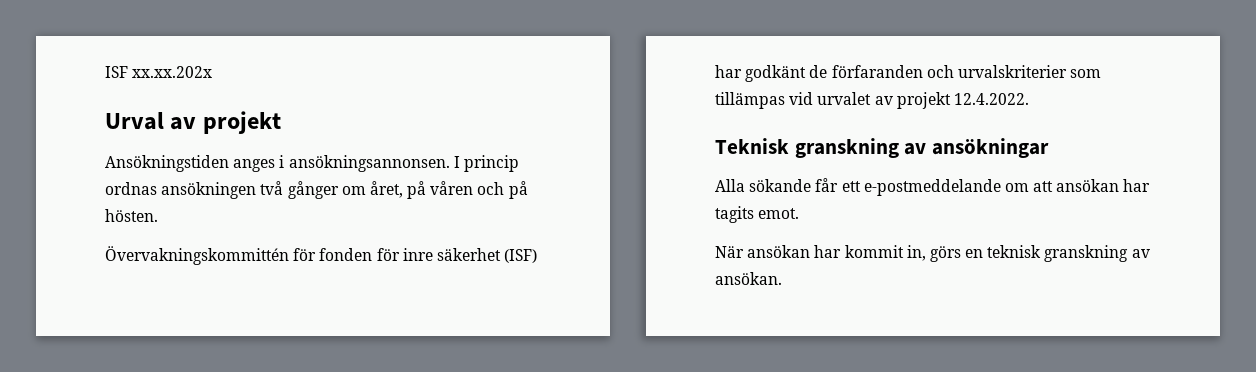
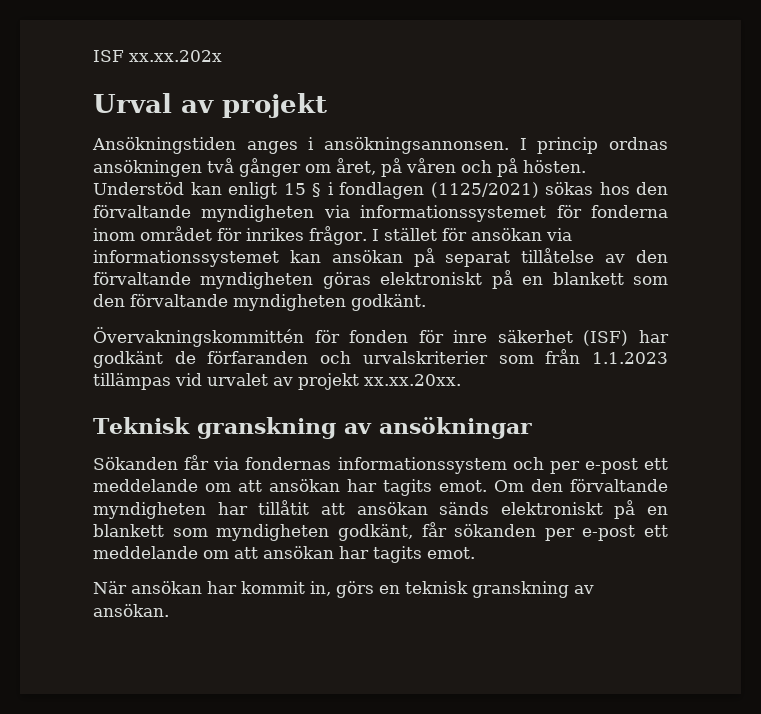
+ Understöd kan enligt 15 § i fondlagen (1125/2021) sökas hos den förvaltande myndigheten via informationssystemet för fonderna inom området för inrikes frågor. I stället för ansökan via informationssystemet kan ansökan på separat tillåtelse av den förvaltande myndigheten göras elektroniskt på en blankett som den förvaltande myndigheten godkänt.
- Övervakningskommittén för fonden för inre säkerhet (ISF) har godkänt de förfaranden och urvalskriterier som tillämpas vid urvalet av projekt 12.4.2022.
+ Övervakningskommittén för fonden för inre säkerhet (ISF) har godkänt de förfaranden och urvalskriterier som från 1.1.2023 tillämpas vid urvalet av projekt xx.xx.20xx.
- Alla sökande får ett e-postmeddelande om att ansökan har tagits emot.
+ Sökanden får via fondernas informationssystem och per e-post ett meddelande om att ansökan har tagits emot. Om den förvaltande myndigheten har tillåtit att ansökan sänds elektroniskt på en blankett som myndigheten godkänt, får sökanden per e-post ett meddelande om att ansökan har tagits emot.

